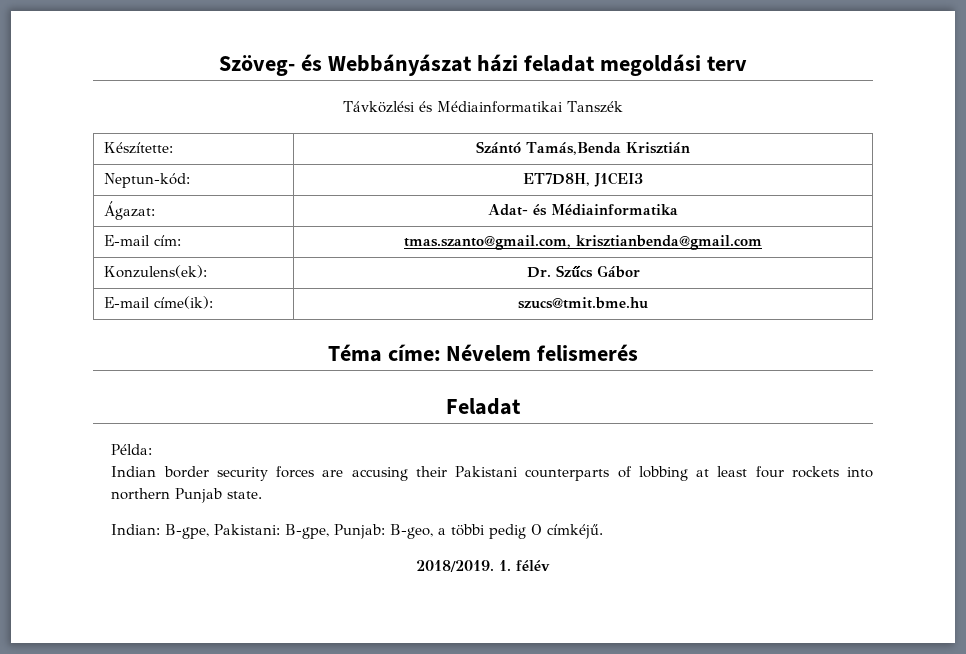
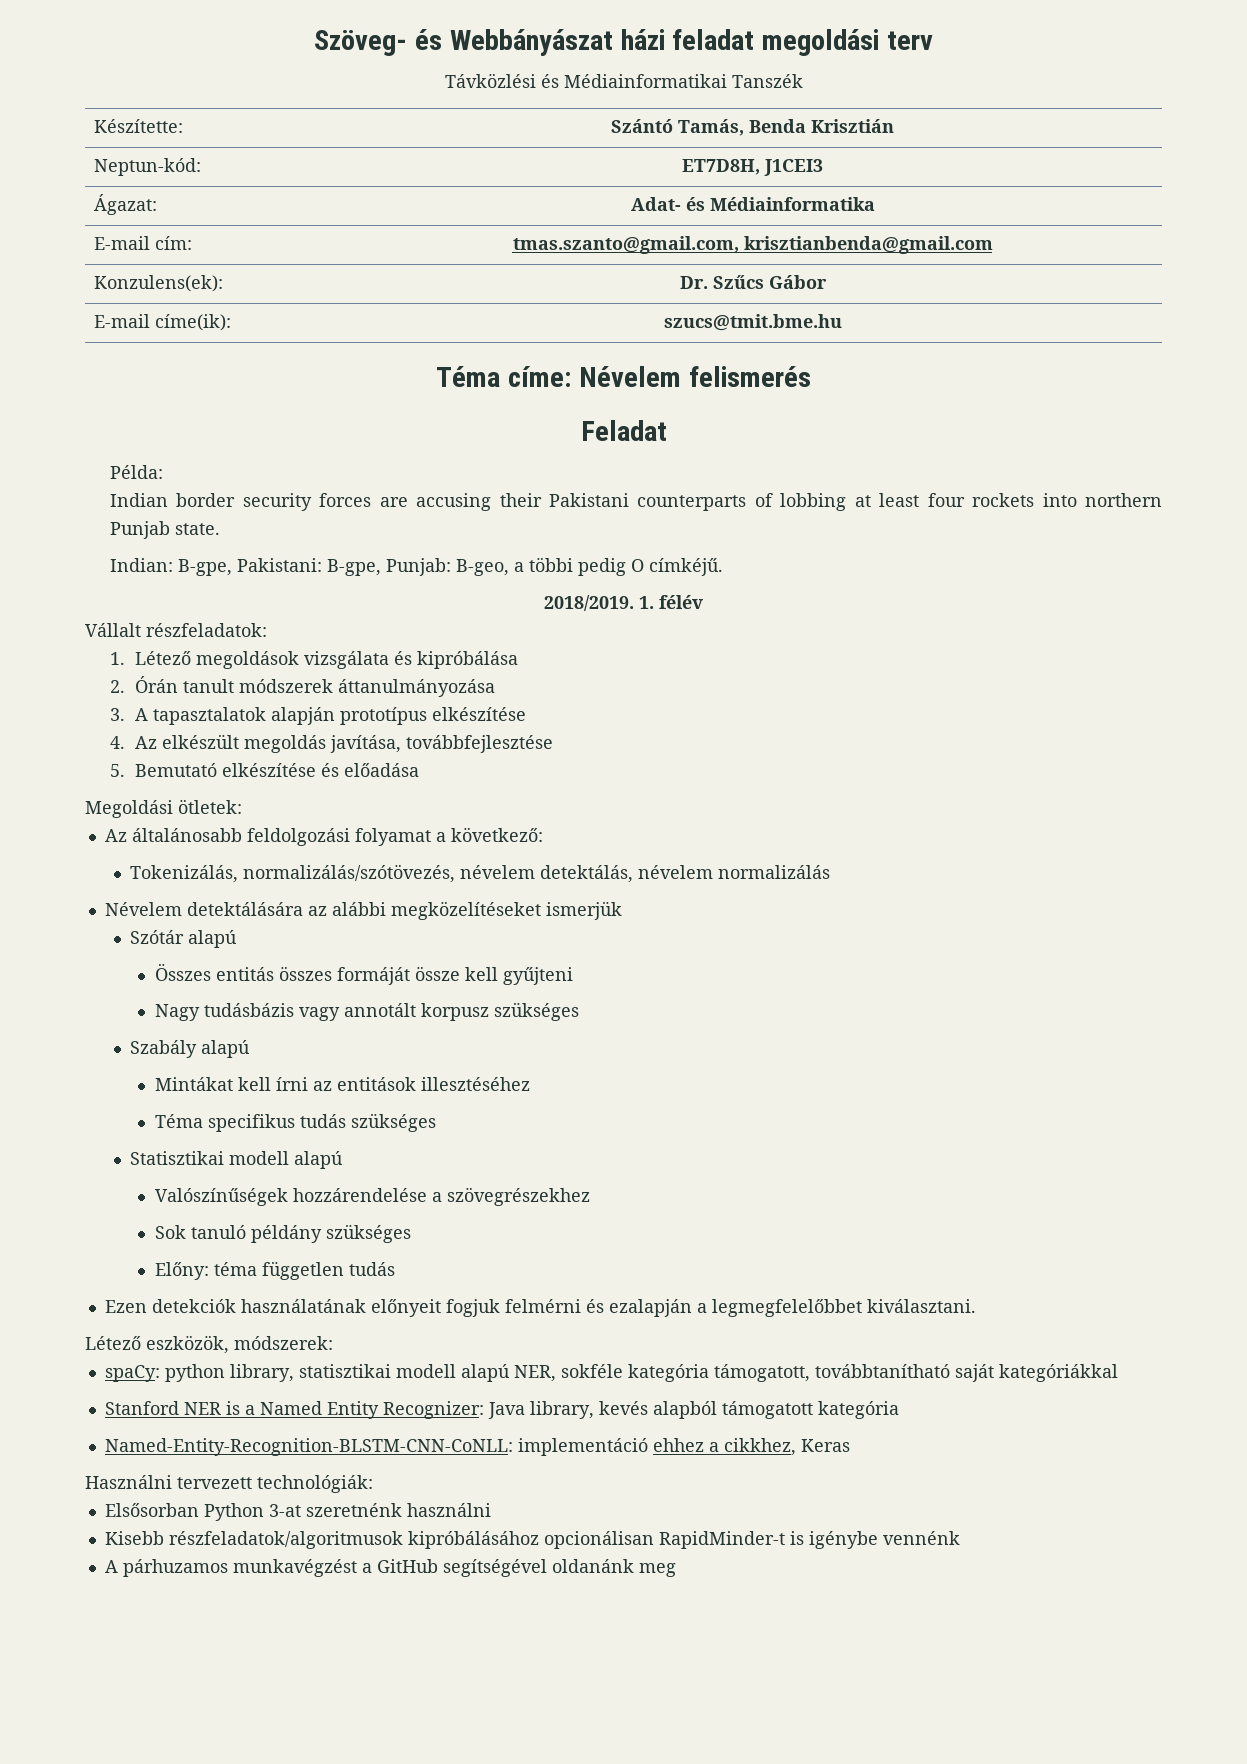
- Készítette: | Szántó Tamás,Benda Krisztián
+ Készítette: | Szántó Tamás, Benda Krisztián
+ Vállalt részfeladatok:
+ 1. Létező megoldások vizsgálata és kipróbálása
+ 2. Órán tanult módszerek áttanulmányozása
+ 3. A tapasztalatok alapján prototípus elkészítése
+ 4. Az elkészült megoldás javítása, továbbfejlesztése
+ 5. Bemutató elkészítése és előadása
+ Megoldási ötletek:
+ Az általánosabb feldolgozási folyamat a következő:
+ Tokenizálás, normalizálás/szótövezés, névelem detektálás, névelem normalizálás
+ Névelem detektálására az alábbi megközelítéseket ismerjük
+ Szótár alapú
+ Összes entitás összes formáját össze kell gyűjteni
+ Nagy tudásbázis vagy annotált korpusz szükséges
+ Szabály alapú
+ Mintákat kell írni az entitások illesztéséhez
+ Téma specifikus tudás szükséges
+ Statisztikai modell alapú
+ Valószínűségek hozzárendelése a szövegrészekhez
+ Sok tanuló példány szükséges
+ Előny: téma független tudás
+ Ezen detekciók használatának előnyeit fogjuk felmérni és ezalapján a legmegfelelőbbet kiválasztani.
+ Létező eszközök, módszerek:
+ spaCy: python library, statisztikai modell alapú NER, sokféle kategória támogatott, továbbtanítható saját kategóriákkal
+ Stanford NER is a Named Entity Recognizer: Java library, kevés alapból támogatott kategória
+ Named-Entity-Recognition-BLSTM-CNN-CoNLL: implementáció ehhez a cikkhez, Keras
+ Használni tervezett technológiák:
+ Elsősorban Python 3-at szeretnénk használni
+ Kisebb részfeladatok/algoritmusok kipróbálásához opcionálisan RapidMinder-t is igénybe vennénk
+ A párhuzamos munkavégzést a GitHub segítségével oldanánk meg

